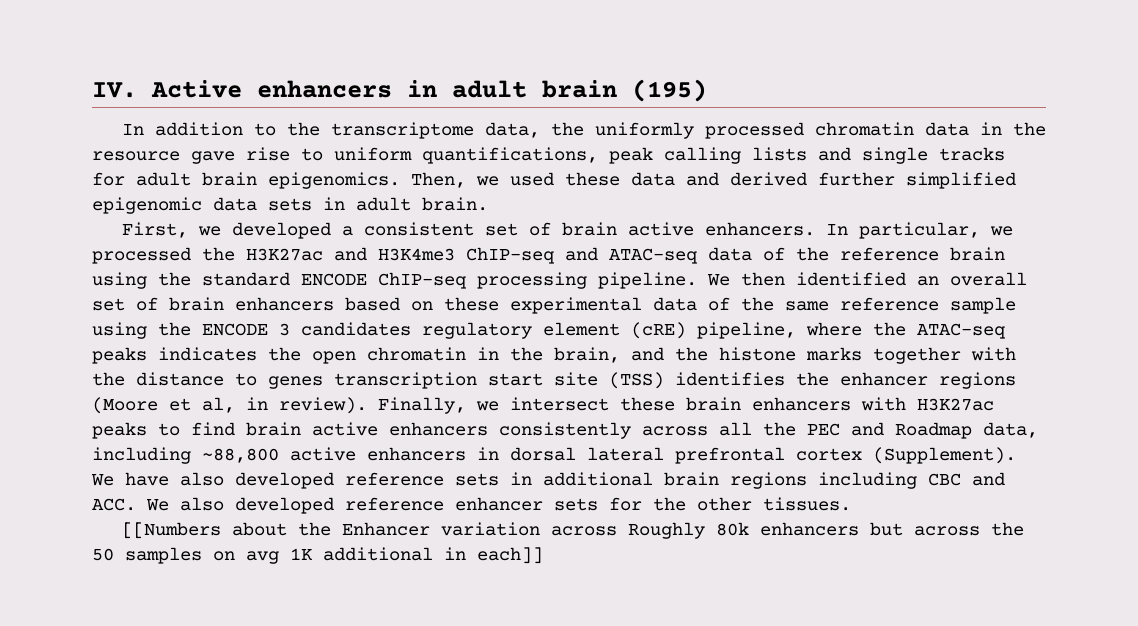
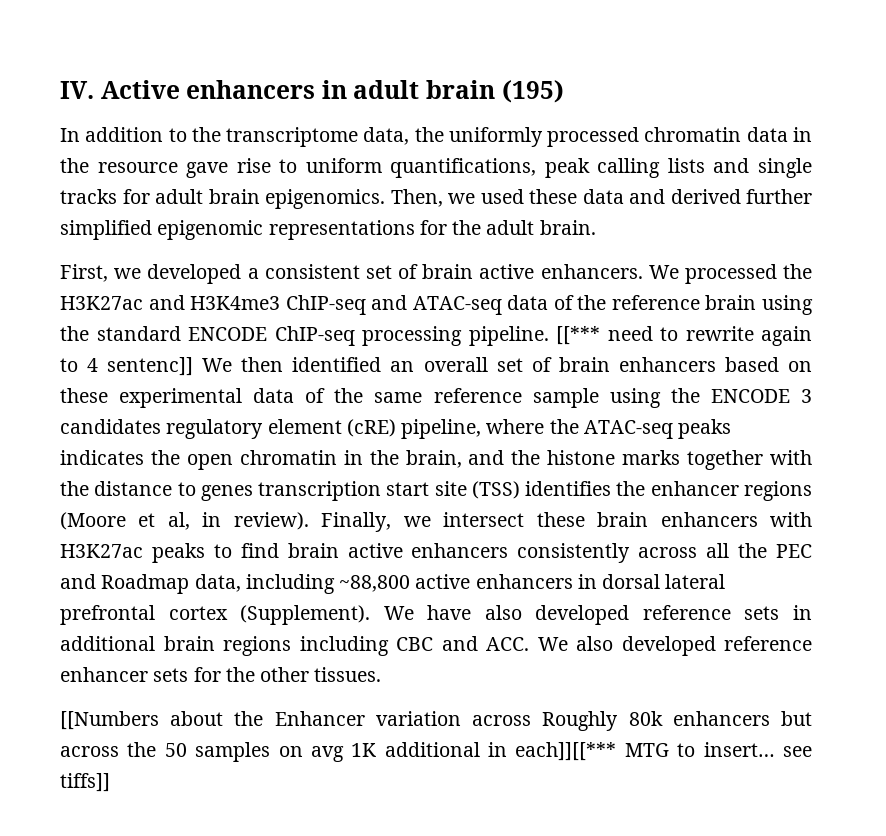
- Then, we used these data and derived further simplified epigenomic data sets in adult brain.
+ Then, we used these data and derived further simplified epigenomic representations for the adult brain.
- In particular, we processed the H3K27ac and H3K4me3 ChIP-seq and ATAC-seq data of the reference brain using the standard ENCODE ChIP-seq processing pipeline.
+ We processed the H3K27ac and H3K4me3 ChIP-seq and ATAC-seq data of the reference brain using the standard ENCODE ChIP-seq processing pipeline.
- We then identified an overall set of brain enhancers based on these experimental data of the same reference sample using the ENCODE 3 candidates regulatory element (cRE) pipeline, where the ATAC-seq peaks indicates the open chromatin in the brain, and the histone marks together with the distance to genes transcription start site (TSS) identifies the enhancer regions (Moore et al, in review).
+ [[*** need to rewrite again to 4 sentenc]] We then identified an overall set of brain enhancers based on these experimental data of the same reference sample using the ENCODE 3 candidates regulatory element (cRE) pipeline, where the ATAC-seq peaks indicates the open chromatin in the brain, and the histone marks together with the distance to genes transcription start site (TSS) identifies the enhancer regions (Moore et al, in review).
- [[Numbers about the Enhancer variation across Roughly 80k enhancers but across the 50 samples on avg 1K additional in each]]
+ [[Numbers about the Enhancer variation across Roughly 80k enhancers but across the 50 samples on avg 1K additional in each]][[*** MTG to insert… see tiffs]]

